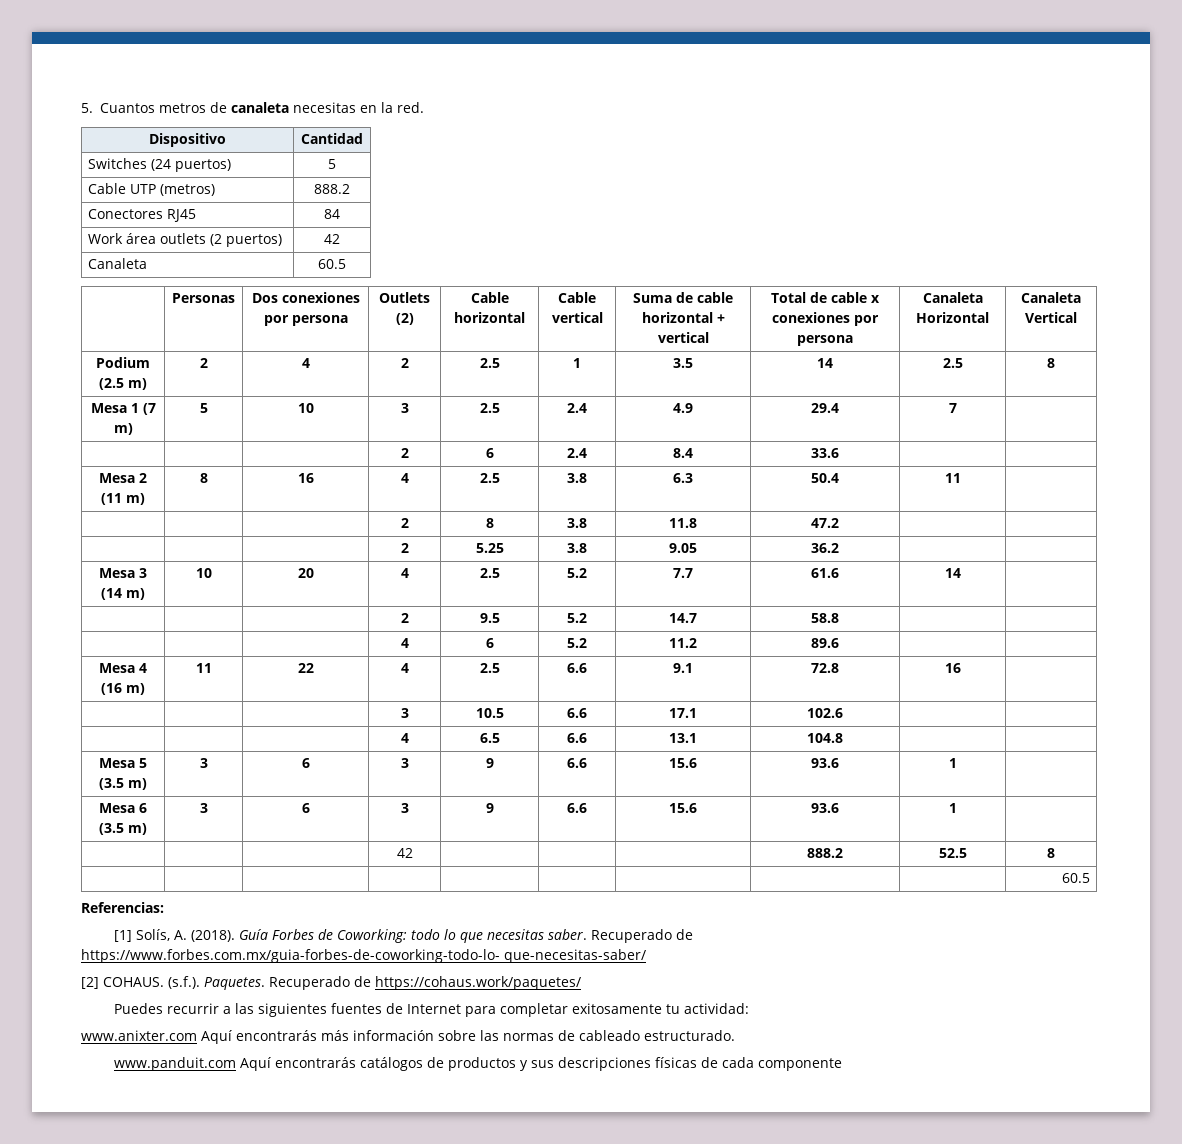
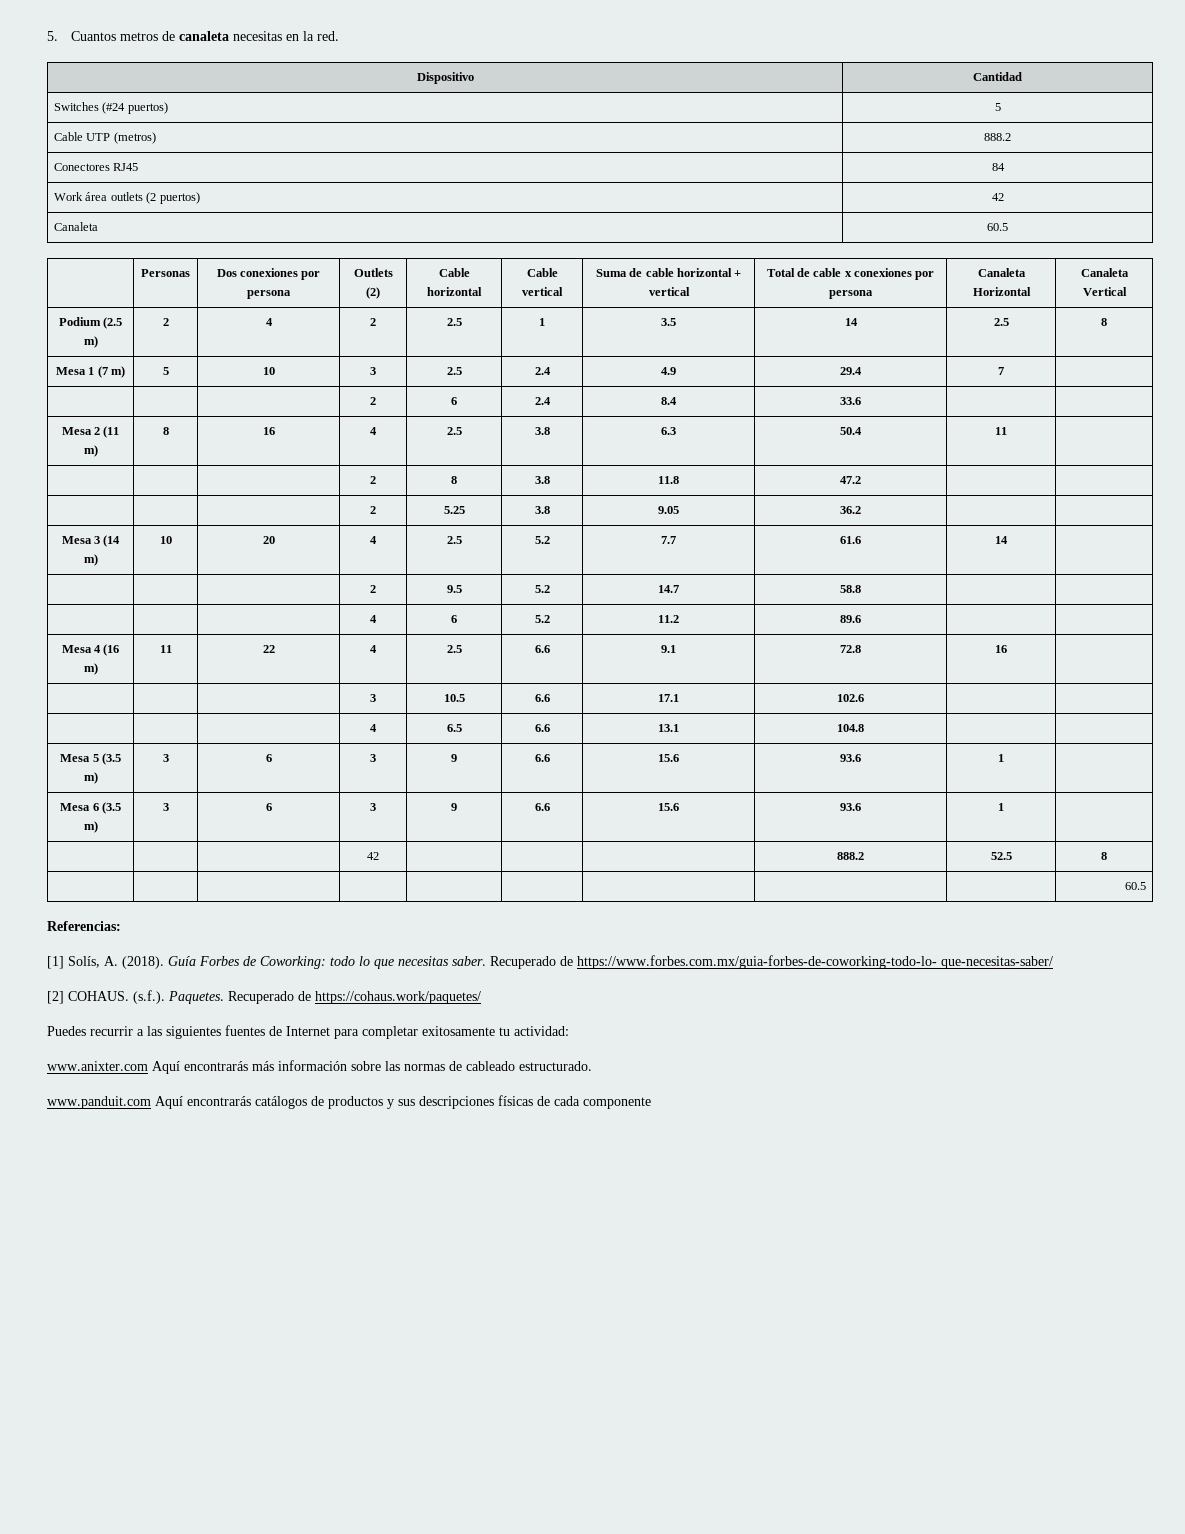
- Switches (24 puertos) | 5
+ Switches (#24 puertos) | 5

